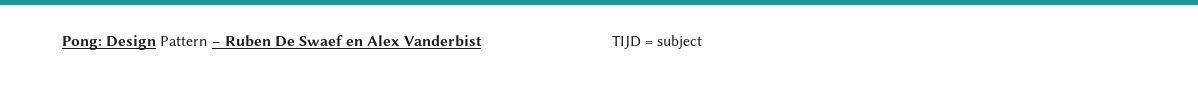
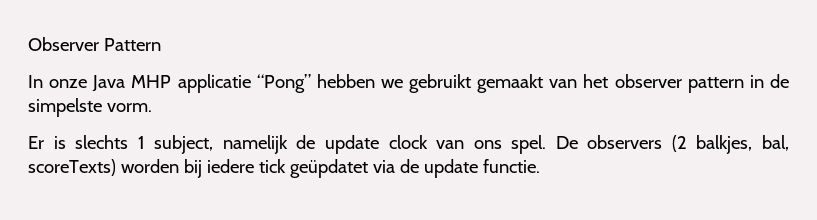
- Pong: Design Pattern – Ruben De Swaef en Alex Vanderbist
- TIJD = subject
+ Observer Pattern
+ In onze Java MHP applicatie “Pong” hebben we gebruikt gemaakt van het observer pattern in de simpelste vorm.
+ Er is slechts 1 subject, namelijk de update clock van ons spel. De observers (2 balkjes, bal, scoreTexts) worden bij iedere tick geüpdatet via de update functie.

